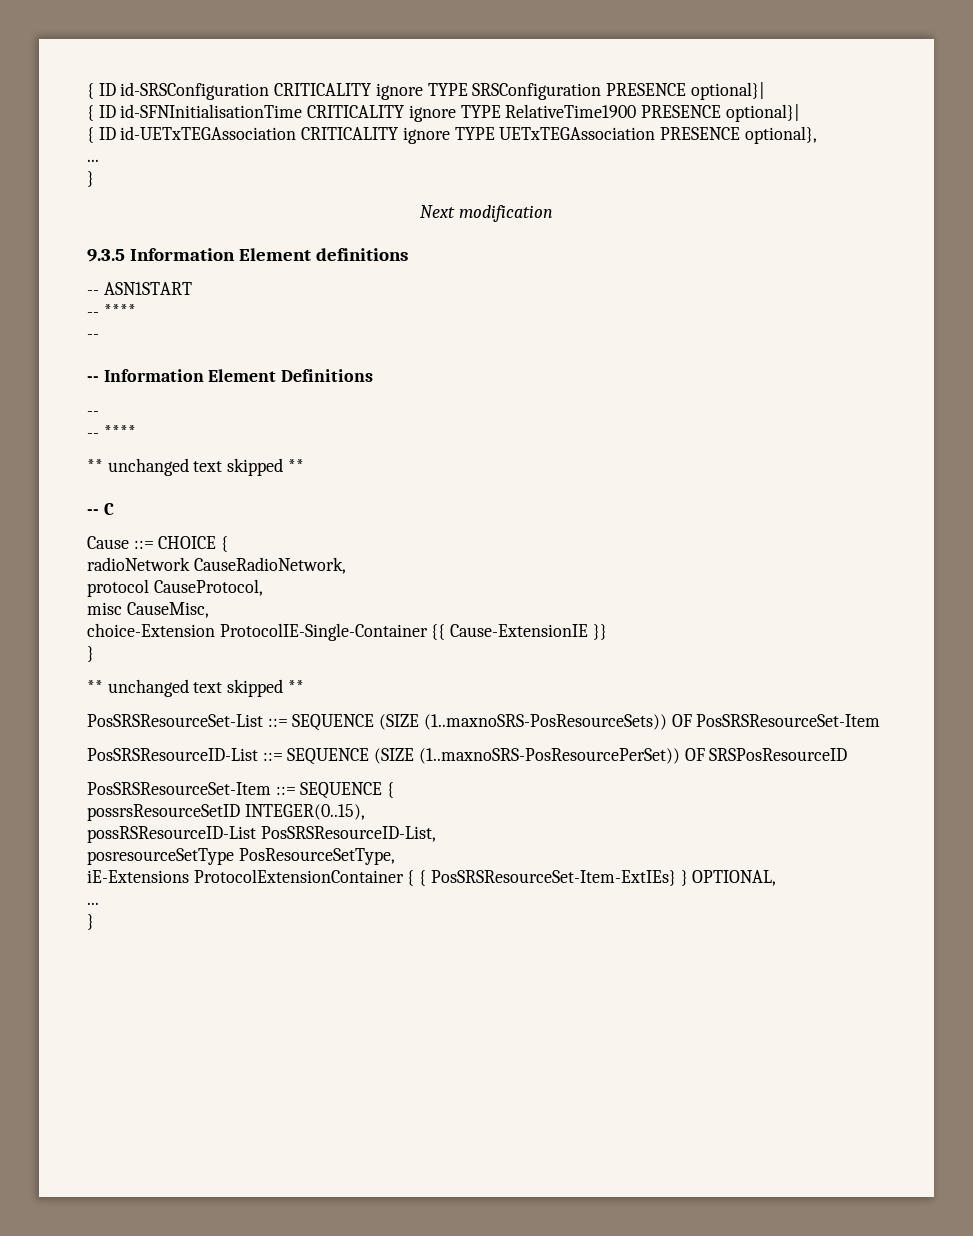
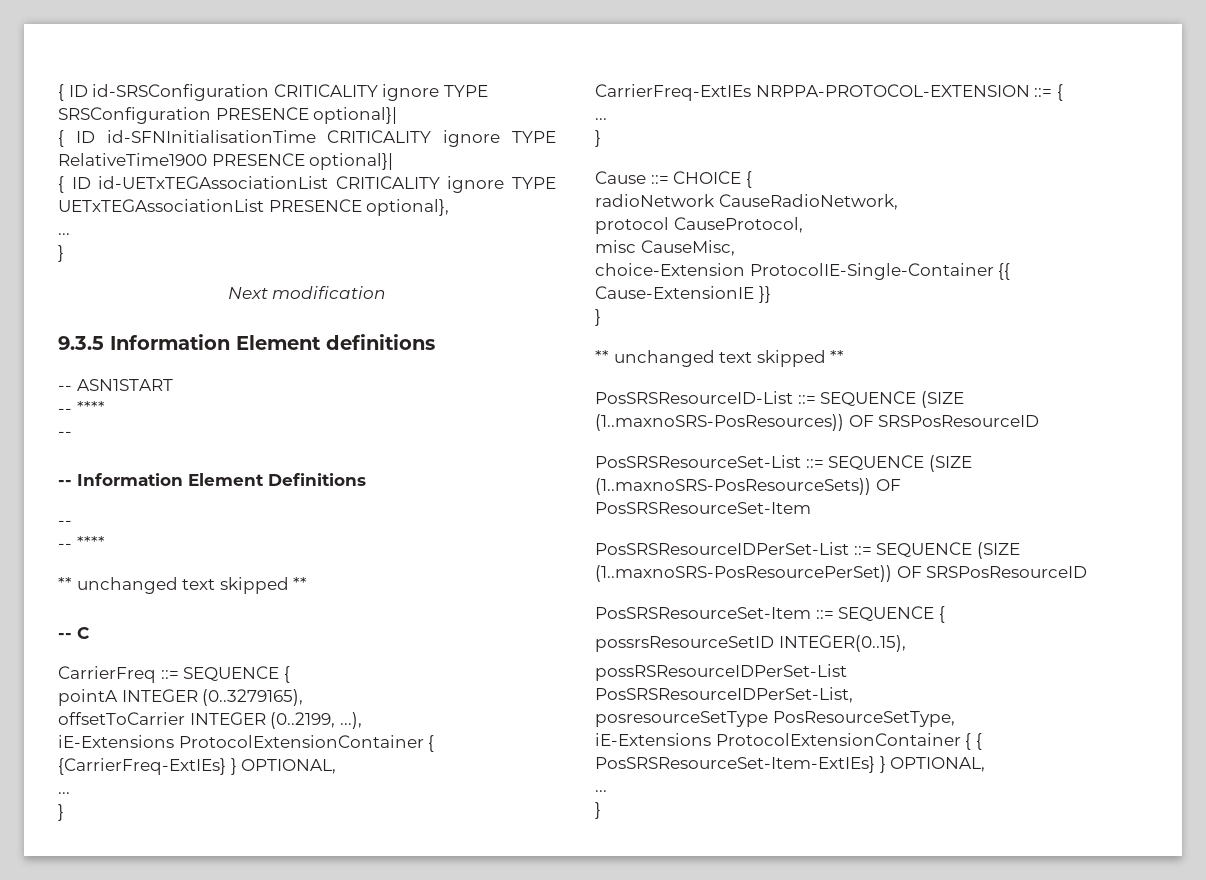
- { ID id-UETxTEGAssociation CRITICALITY ignore TYPE UETxTEGAssociation PRESENCE optional},
+ { ID id-UETxTEGAssociationList CRITICALITY ignore TYPE UETxTEGAssociationList PRESENCE optional},
+ CarrierFreq ::= SEQUENCE {
+ pointA INTEGER (0..3279165),
+ offsetToCarrier INTEGER (0..2199, ...),
+ iE-Extensions ProtocolExtensionContainer { {CarrierFreq-ExtIEs} } OPTIONAL,
+ ...
+ }
+ CarrierFreq-ExtIEs NRPPA-PROTOCOL-EXTENSION ::= {
+ ...
+ }
+ PosSRSResourceID-List ::= SEQUENCE (SIZE (1..maxnoSRS-PosResources)) OF SRSPosResourceID
- PosSRSResourceID-List ::= SEQUENCE (SIZE (1..maxnoSRS-PosResourcePerSet)) OF SRSPosResourceID
+ PosSRSResourceIDPerSet-List ::= SEQUENCE (SIZE (1..maxnoSRS-PosResourcePerSet)) OF SRSPosResourceID
- possRSResourceID-List PosSRSResourceID-List,
+ possRSResourceIDPerSet-List PosSRSResourceIDPerSet-List,

